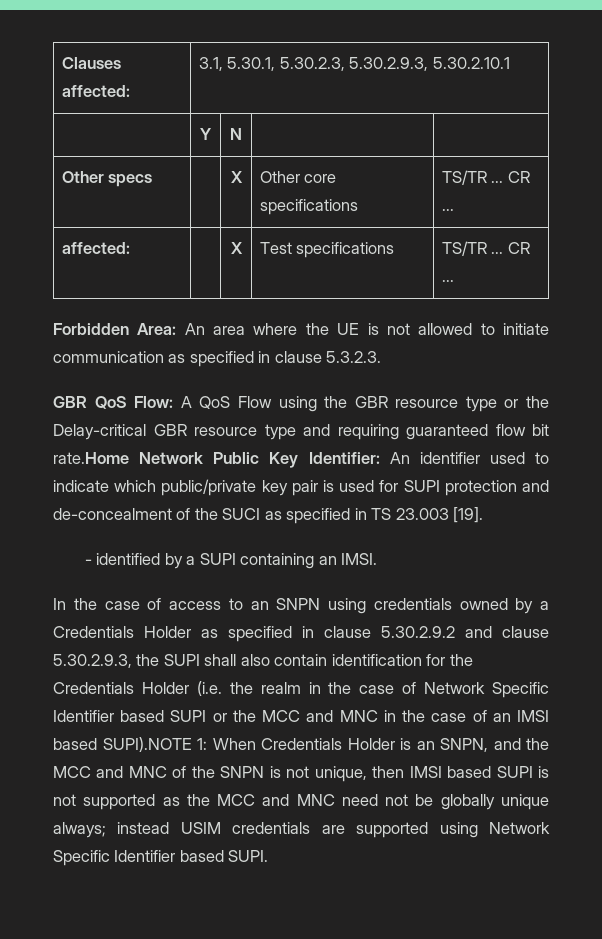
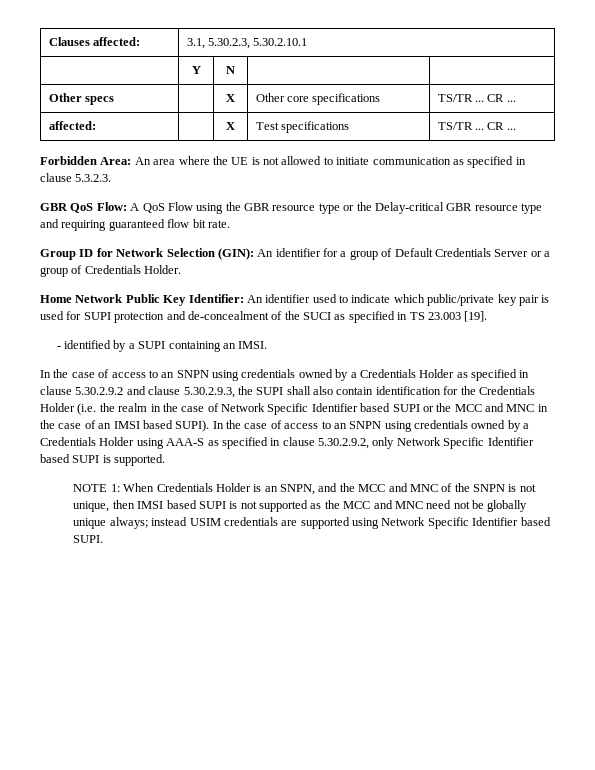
- Clauses affected: | 3.1, 5.30.1, 5.30.2.3, 5.30.2.9.3, 5.30.2.10.1
+ Clauses affected: | 3.1, 5.30.2.3, 5.30.2.10.1
- GBR QoS Flow: A QoS Flow using the GBR resource type or the Delay-critical GBR resource type and requiring guaranteed flow bit rate.Home Network Public Key Identifier: An identifier used to indicate which public/private key pair is used for SUPI protection and de-concealment of the SUCI as specified in TS 23.003 [19].
+ GBR QoS Flow: A QoS Flow using the GBR resource type or the Delay-critical GBR resource type and requiring guaranteed flow bit rate.
+ Group ID for Network Selection (GIN): An identifier for a group of Default Credentials Server or a group of Credentials Holder.
+ Home Network Public Key Identifier: An identifier used to indicate which public/private key pair is used for SUPI protection and de-concealment of the SUCI as specified in TS 23.003 [19].
- In the case of access to an SNPN using credentials owned by a Credentials Holder as specified in clause 5.30.2.9.2 and clause 5.30.2.9.3, the SUPI shall also contain identification for the Credentials Holder (i.e. the realm in the case of Network Specific Identifier based SUPI or the MCC and MNC in the case of an IMSI based SUPI).NOTE 1:
+ In the case of access to an SNPN using credentials owned by a Credentials Holder as specified in clause 5.30.2.9.2 and clause 5.30.2.9.3, the SUPI shall also contain identification for the Credentials Holder (i.e. the realm in the case of Network Specific Identifier based SUPI or the MCC and MNC in the case of an IMSI based SUPI). In the case of access to an SNPN using credentials owned by a Credentials Holder using AAA-S as specified in clause 5.30.2.9.2, only Network Specific Identifier based SUPI is supported.
+ NOTE 1:

